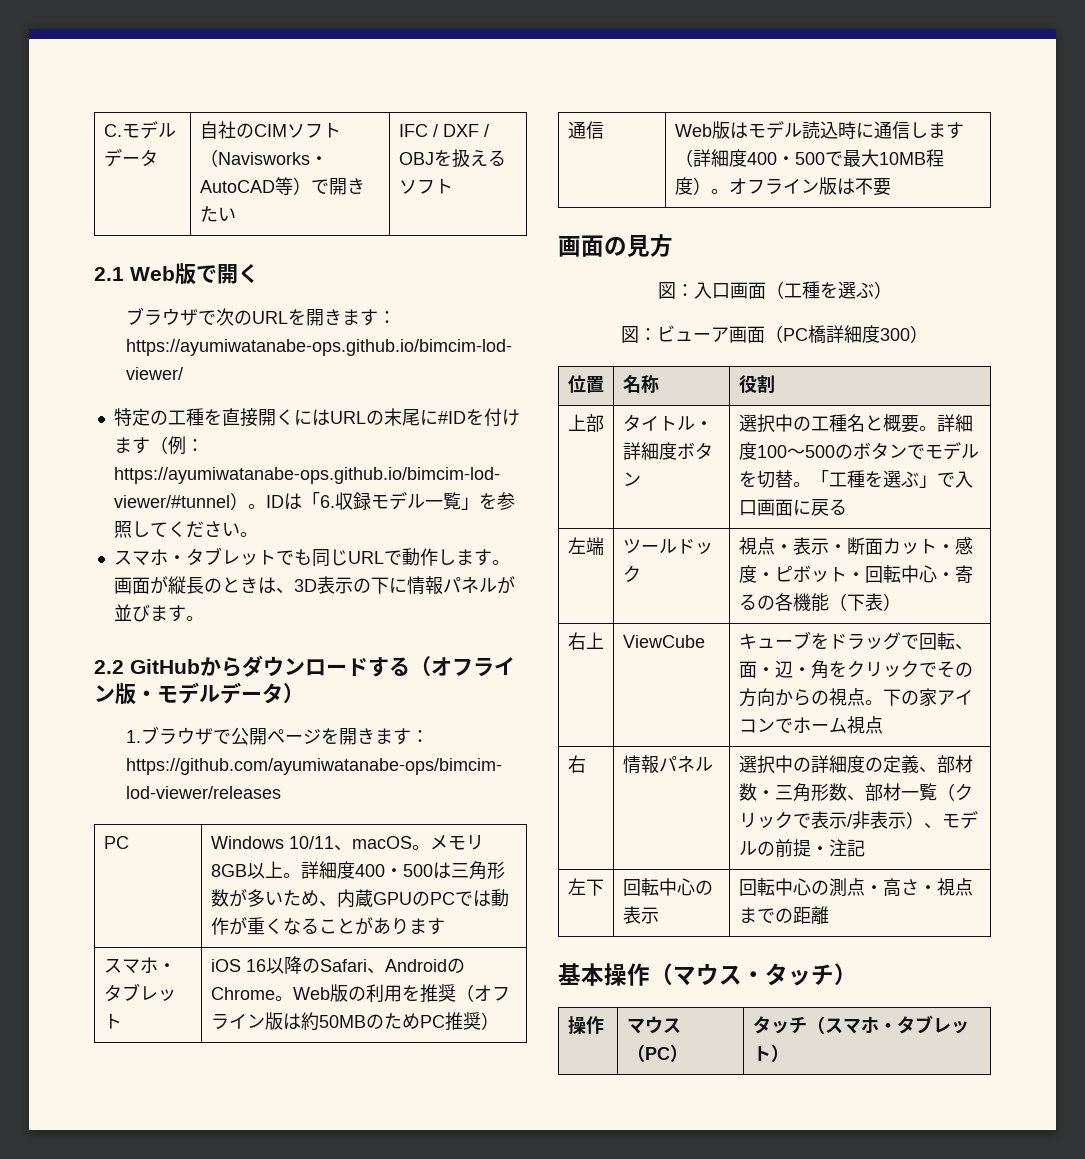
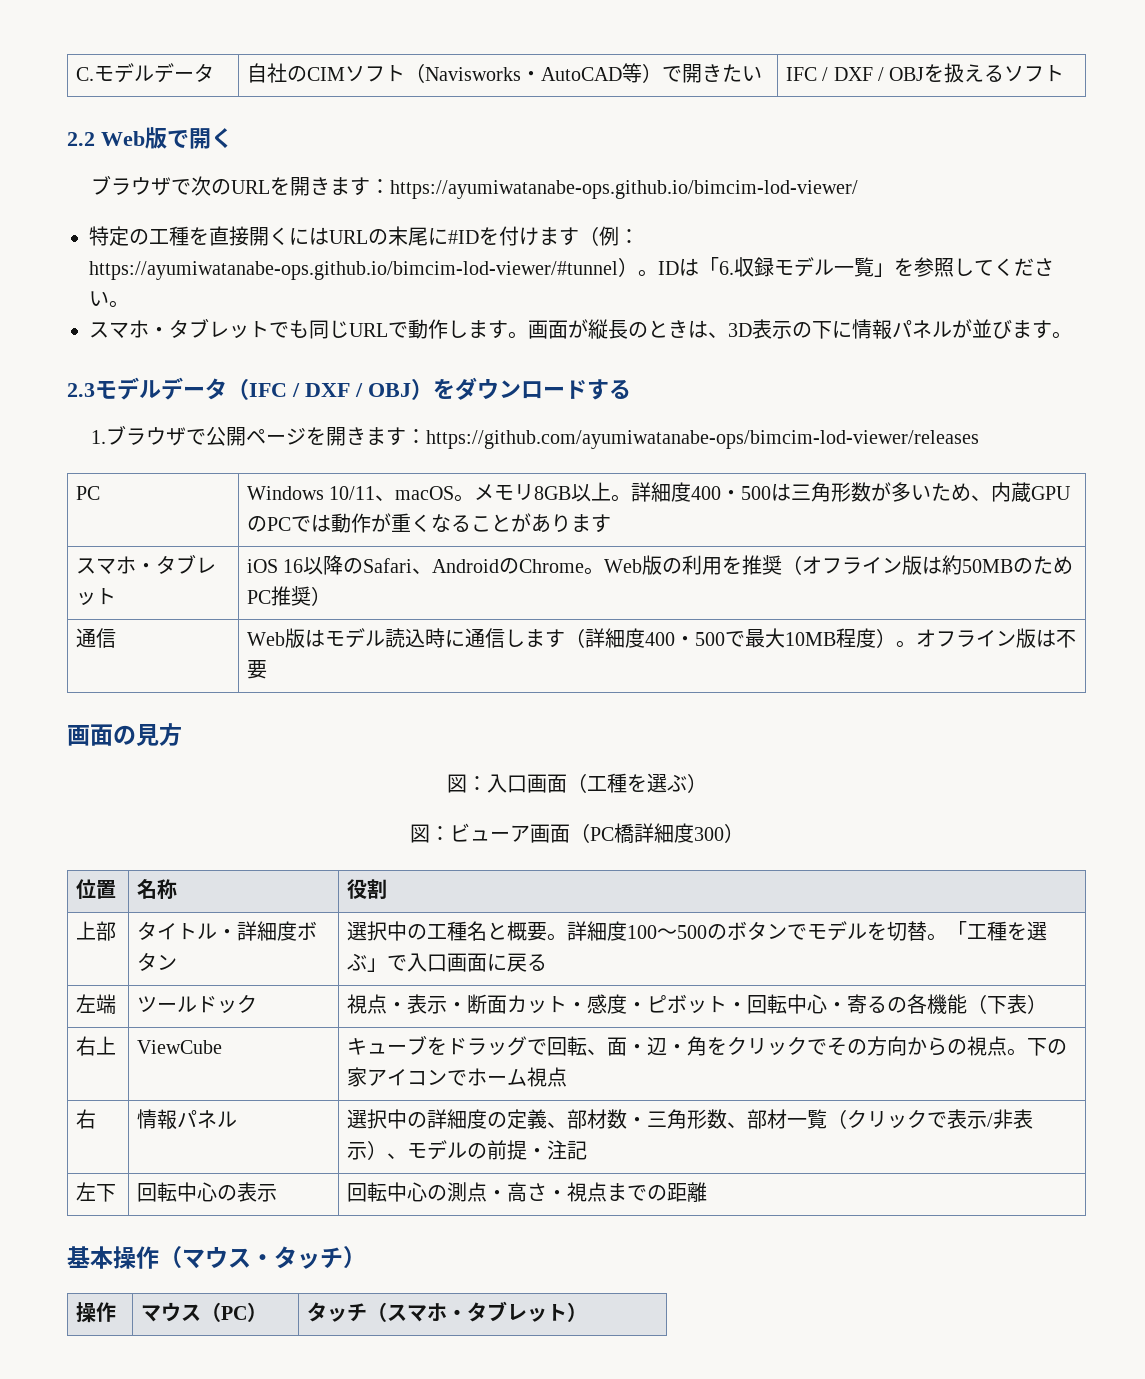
- 2.1 Web版で開く
+ 2.2 Web版で開く
- 2.2 GitHubからダウンロードする（オフライン版・モデルデータ）
+ 2.3モデルデータ（IFC / DXF / OBJ）をダウンロードする

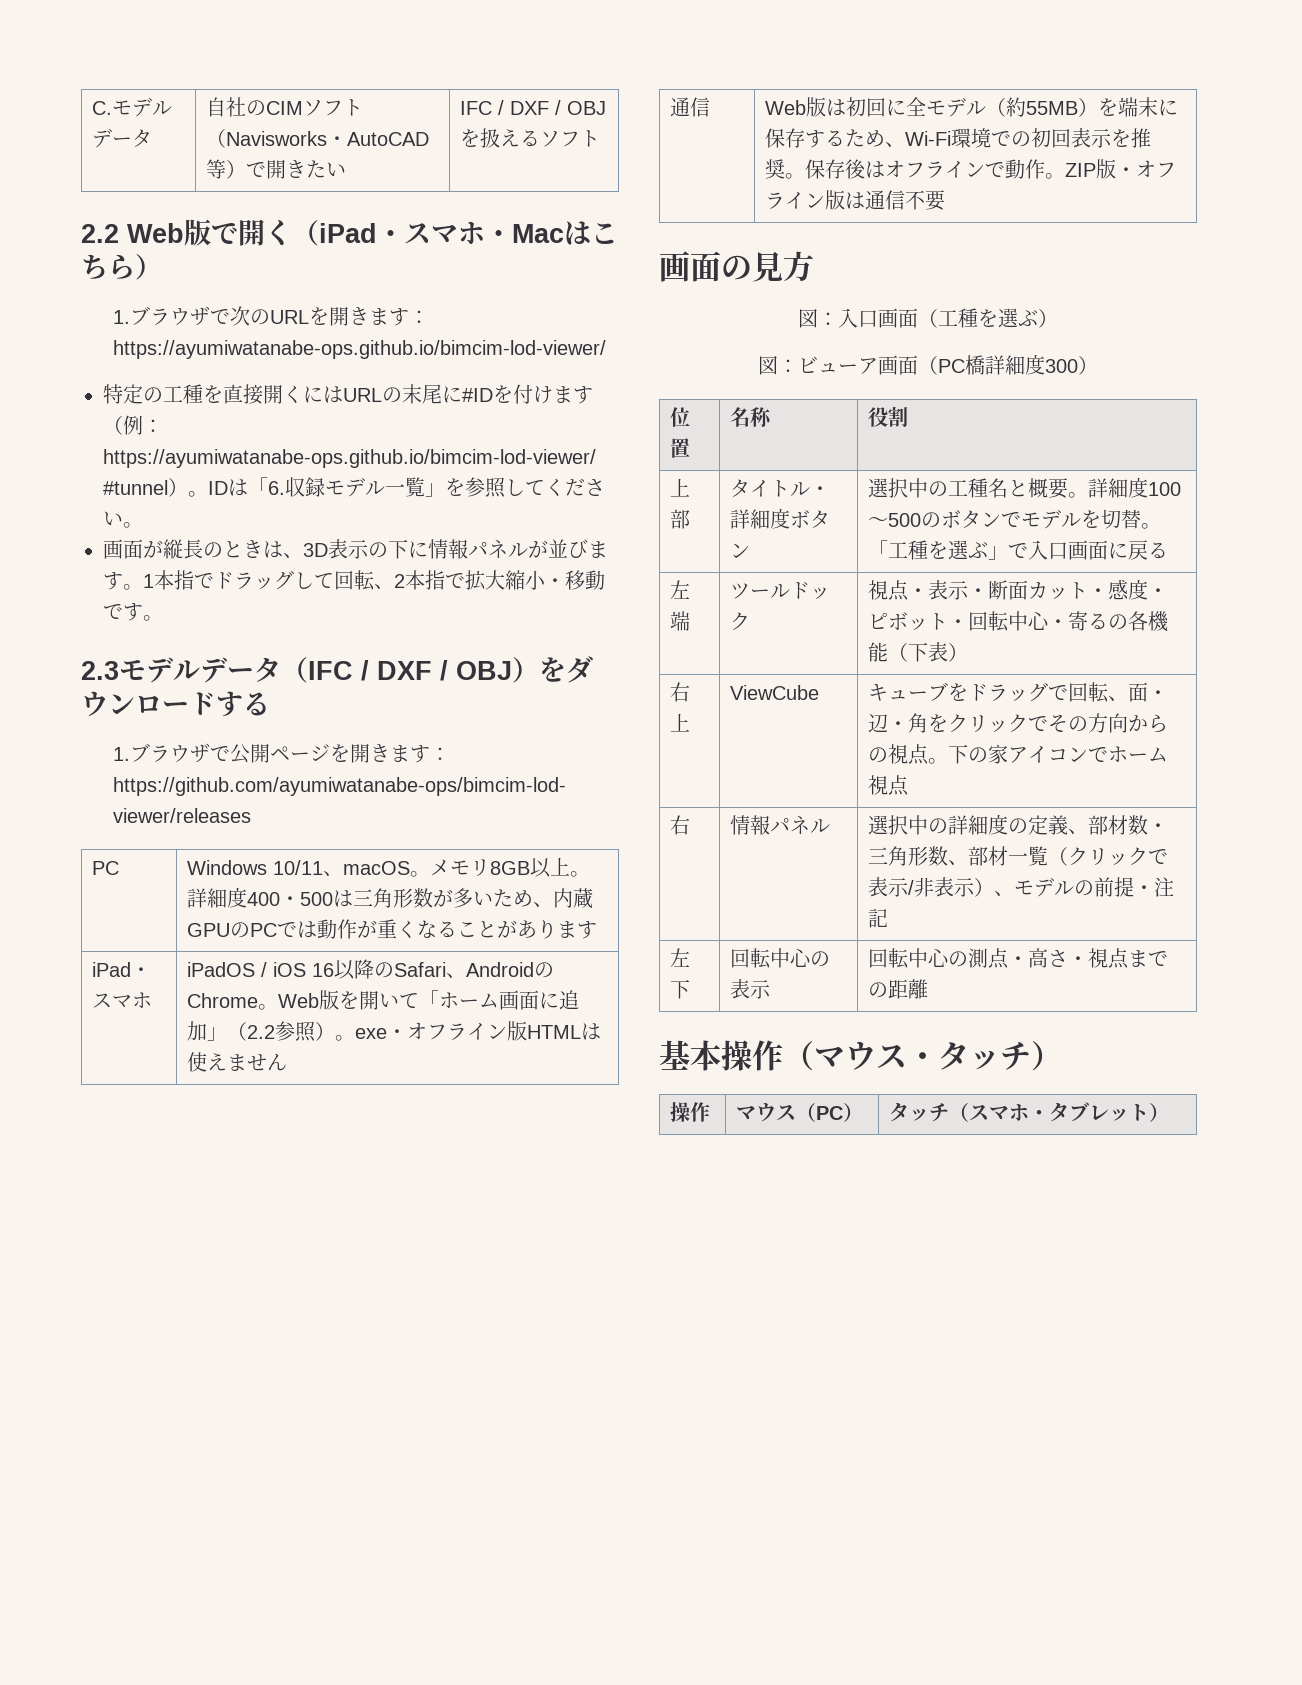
- 2.2 Web版で開く
- ブラウザで次のURLを開きます：https://ayumiwatanabe-ops.github.io/bimcim-lod-viewer/
+ 2.2 Web版で開く（iPad・スマホ・Macはこちら）
+ 1.ブラウザで次のURLを開きます：https://ayumiwatanabe-ops.github.io/bimcim-lod-viewer/
- スマホ・タブレットでも同じURLで動作します。
+ 1本指でドラッグして回転、2本指で拡大縮小・移動です。
- スマホ・タブレット | iOS 16以降のSafari、AndroidのChrome。Web版の利用を推奨（オフライン版は約50MBのためPC推奨）
- 通信 | Web版はモデル読込時に通信します（詳細度400・500で最大10MB程度）。オフライン版は不要
+ iPad・スマホ | iPadOS / iOS 16以降のSafari、AndroidのChrome。Web版を開いて「ホーム画面に追加」（2.2参照）。exe・オフライン版HTMLは使えません
+ 通信 | Web版は初回に全モデル（約55MB）を端末に保存するため、Wi-Fi環境での初回表示を推奨。保存後はオフラインで動作。ZIP版・オフライン版は通信不要

